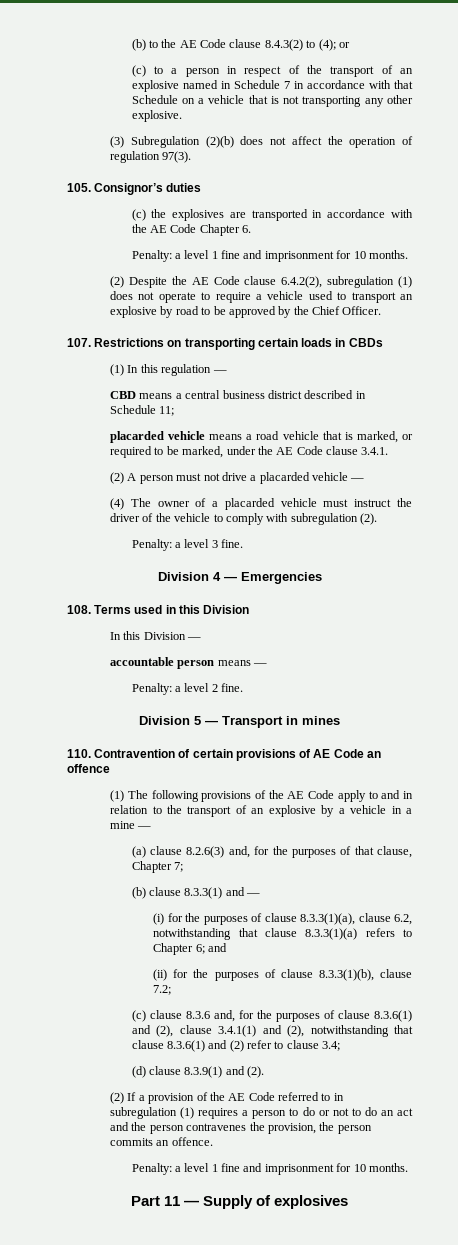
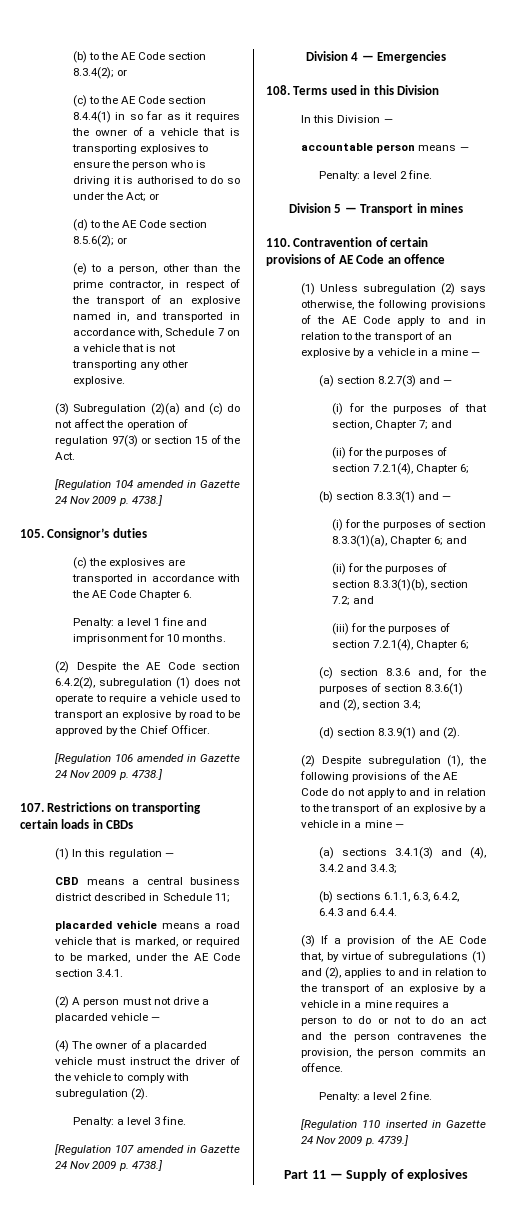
- (b) to the AE Code clause 8.4.3(2) to (4); or
+ (b) to the AE Code section 8.3.4(2); or
- (c) to a person in respect of the transport of an explosive named in Schedule 7 in accordance with that Schedule on a vehicle that is not transporting any other explosive.
+ (c) to the AE Code section 8.4.4(1) in so far as it requires the owner of a vehicle that is transporting explosives to ensure the person who is driving it is authorised to do so under the Act; or
+ (d) to the AE Code section 8.5.6(2); or
+ (e) to a person, other than the prime contractor, in respect of the transport of an explosive named in, and transported in accordance with, Schedule 7 on a vehicle that is not transporting any other explosive.
- (3) Subregulation (2)(b) does not affect the operation of regulation 97(3).
+ (3) Subregulation (2)(a) and (c) do not affect the operation of regulation 97(3) or section 15 of the Act.
+ [Regulation 104 amended in Gazette 24 Nov 2009 p. 4738.]
- (2) Despite the AE Code clause 6.4.2(2), subregulation (1) does not operate to require a vehicle used to transport an explosive by road to be approved by the Chief Officer.
+ (2) Despite the AE Code section 6.4.2(2), subregulation (1) does not operate to require a vehicle used to transport an explosive by road to be approved by the Chief Officer.
+ [Regulation 106 amended in Gazette 24 Nov 2009 p. 4738.]
- placarded vehicle means a road vehicle that is marked, or required to be marked, under the AE Code clause 3.4.1.
+ placarded vehicle means a road vehicle that is marked, or required to be marked, under the AE Code section 3.4.1.
+ [Regulation 107 amended in Gazette 24 Nov 2009 p. 4738.]
- (1) The following provisions of the AE Code apply to and in relation to the transport of an explosive by a vehicle in a mine —
+ (1) Unless subregulation (2) says otherwise, the following provisions of the AE Code apply to and in relation to the transport of an explosive by a vehicle in a mine —
- (a) clause 8.2.6(3) and, for the purposes of that clause, Chapter 7;
- (b) clause 8.3.3(1) and —
+ (a) section 8.2.7(3) and —
+ (i) for the purposes of that section, Chapter 7; and
+ (ii) for the purposes of section 7.2.1(4), Chapter 6;
+ (b) section 8.3.3(1) and —
- (i) for the purposes of clause 8.3.3(1)(a), clause 6.2, notwithstanding that clause 8.3.3(1)(a) refers to Chapter 6; and
+ (i) for the purposes of section 8.3.3(1)(a), Chapter 6; and
- (ii) for the purposes of clause 8.3.3(1)(b), clause 7.2;
- (c) clause 8.3.6 and, for the purposes of clause 8.3.6(1) and (2), clause 3.4.1(1) and (2), notwithstanding that clause 8.3.6(1) and (2) refer to clause 3.4;
+ (ii) for the purposes of section 8.3.3(1)(b), section 7.2; and
+ (iii) for the purposes of section 7.2.1(4), Chapter 6;
+ (c) section 8.3.6 and, for the purposes of section 8.3.6(1) and (2), section 3.4;
- (d) clause 8.3.9(1) and (2).
+ (d) section 8.3.9(1) and (2).
- (2) If a provision of the AE Code referred to in subregulation (1) requires a person to do or not to do an act and the person contravenes the provision, the person commits an offence.
- Penalty: a level 1 fine and imprisonment for 10 months.
+ (2) Despite subregulation (1), the following provisions of the AE Code do not apply to and in relation to the transport of an explosive by a vehicle in a mine —
+ (a) sections 3.4.1(3) and (4), 3.4.2 and 3.4.3;
+ (b) sections 6.1.1, 6.3, 6.4.2, 6.4.3 and 6.4.4.
+ (3) If a provision of the AE Code that, by virtue of subregulations (1) and (2), applies to and in relation to the transport of an explosive by a vehicle in a mine requires a person to do or not to do an act and the person contravenes the provision, the person commits an offence.
+ Penalty: a level 2 fine.
+ [Regulation 110 inserted in Gazette 24 Nov 2009 p. 4739.]

